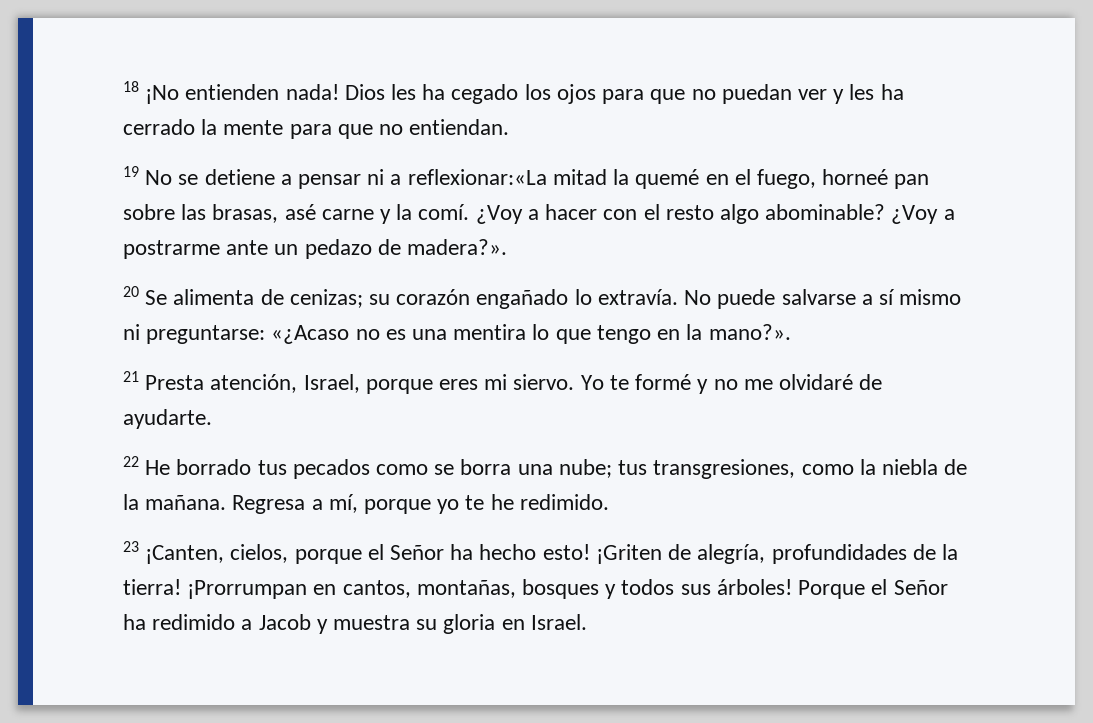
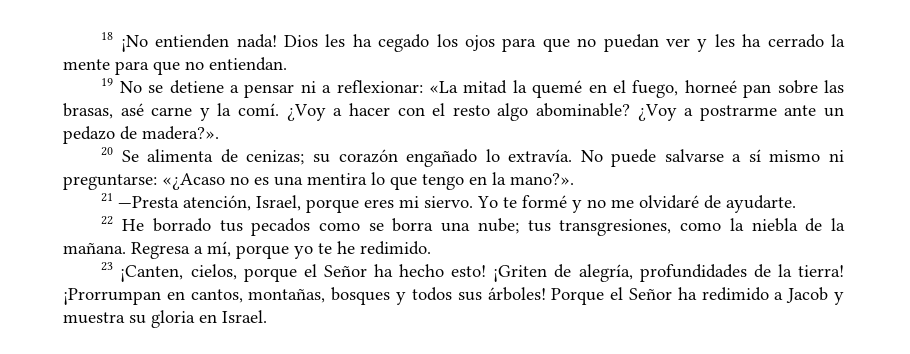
- 19 No se detiene a pensar ni a reflexionar:«La mitad la quemé en el fuego, horneé pan sobre las brasas, asé carne y la comí.
+ 19 No se detiene a pensar ni a reflexionar: «La mitad la quemé en el fuego, horneé pan sobre las brasas, asé carne y la comí.
- 21 Presta atención, Israel, porque eres mi siervo.
+ 21 —Presta atención, Israel, porque eres mi siervo.

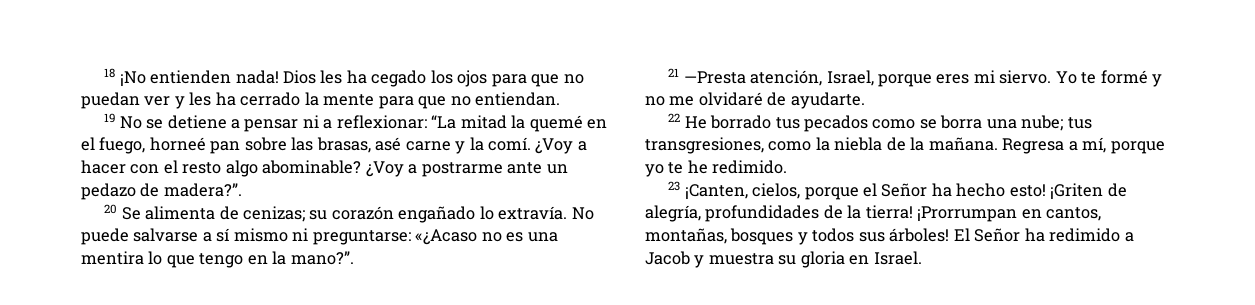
- 19 No se detiene a pensar ni a reflexionar: «La mitad la quemé en el fuego, horneé pan sobre las brasas, asé carne y la comí.
+ 19 No se detiene a pensar ni a reflexionar: “La mitad la quemé en el fuego, horneé pan sobre las brasas, asé carne y la comí.
- ¿Voy a postrarme ante un pedazo de madera?».
+ ¿Voy a postrarme ante un pedazo de madera?”.
- No puede salvarse a sí mismo ni preguntarse: «¿Acaso no es una mentira lo que tengo en la mano?».
+ No puede salvarse a sí mismo ni preguntarse: «¿Acaso no es una mentira lo que tengo en la mano?”.
- Porque el Señor ha redimido a Jacob y muestra su gloria en Israel.
+ El Señor ha redimido a Jacob y muestra su gloria en Israel.

